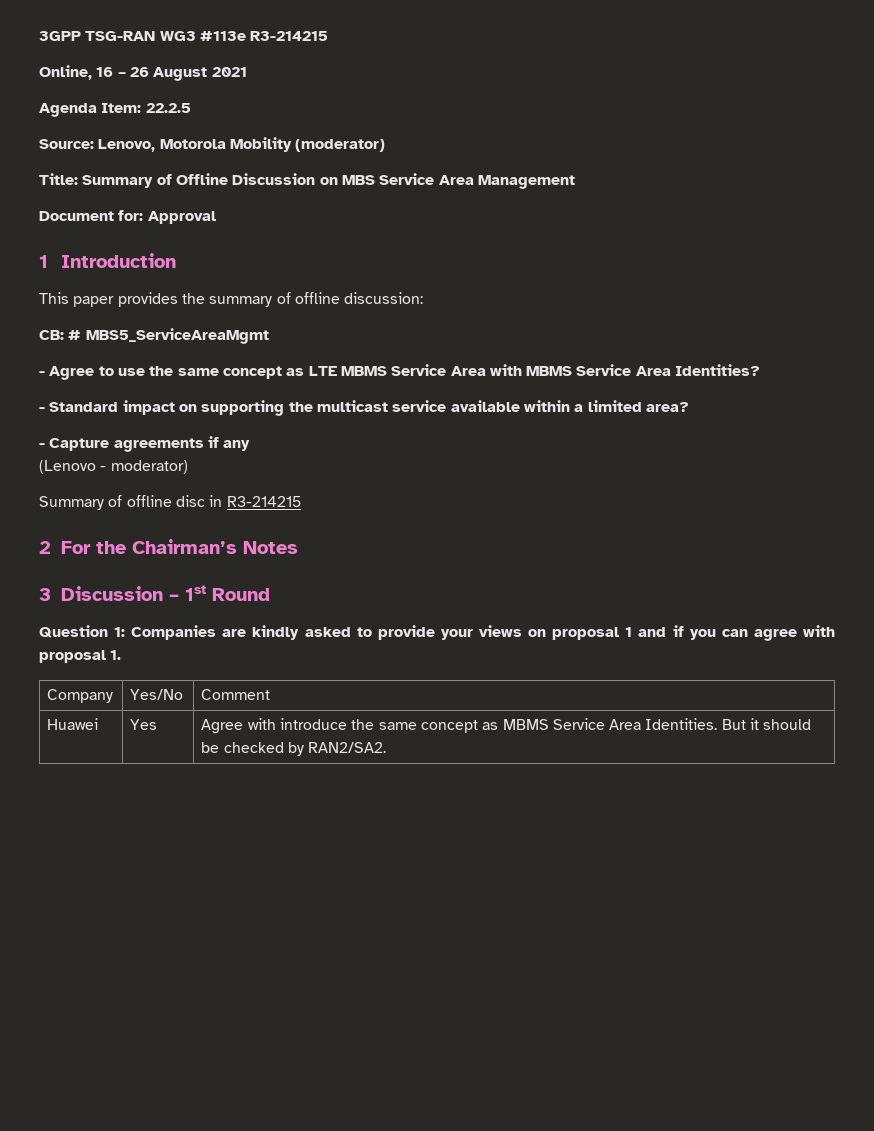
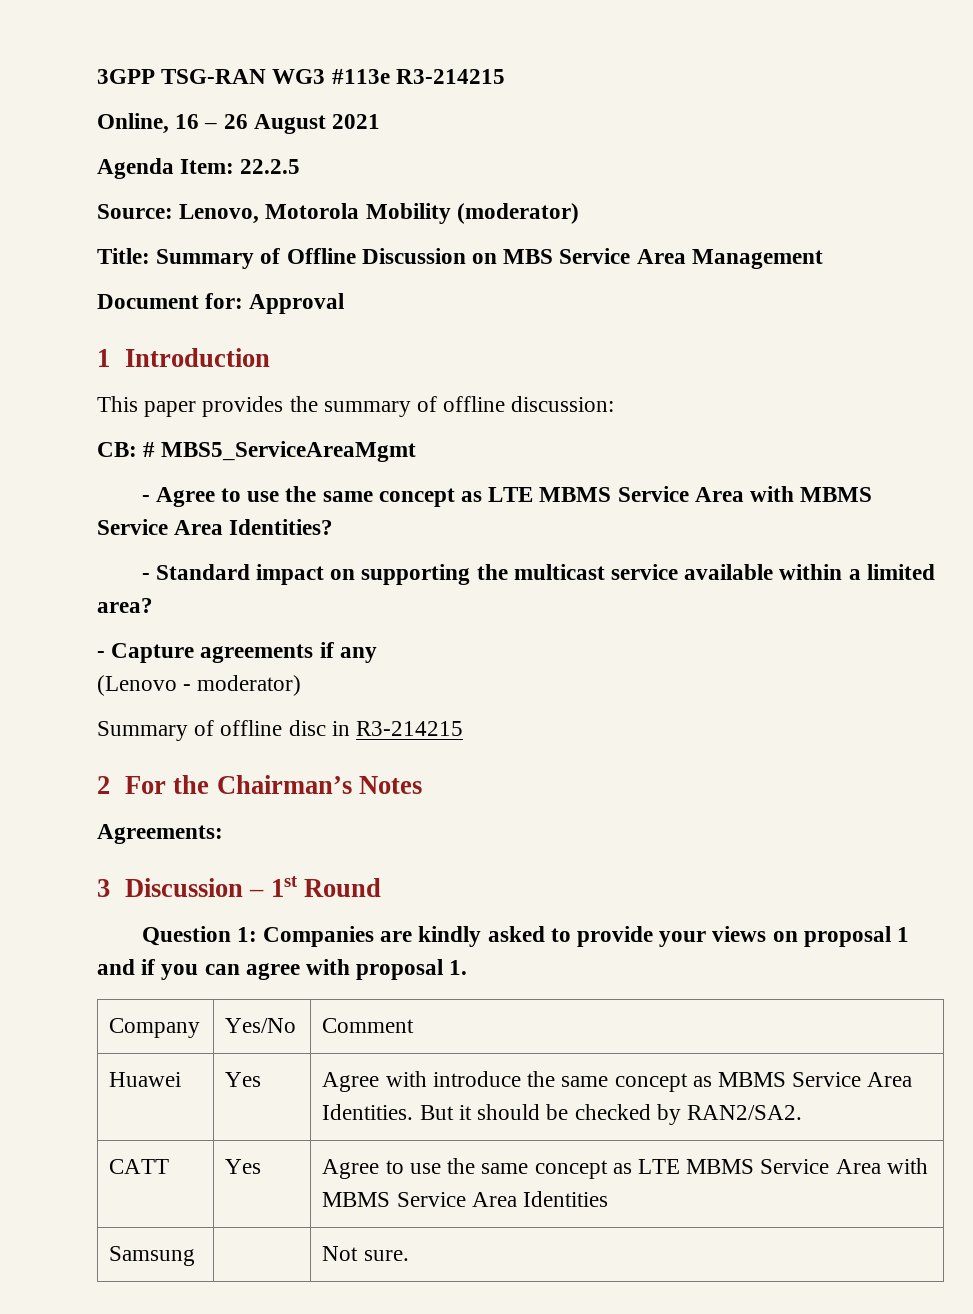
+ Agreements:
+ CATT | Yes | Agree to use the same concept as LTE MBMS Service Area with MBMS Service Area Identities
+ Samsung | | Not sure.

